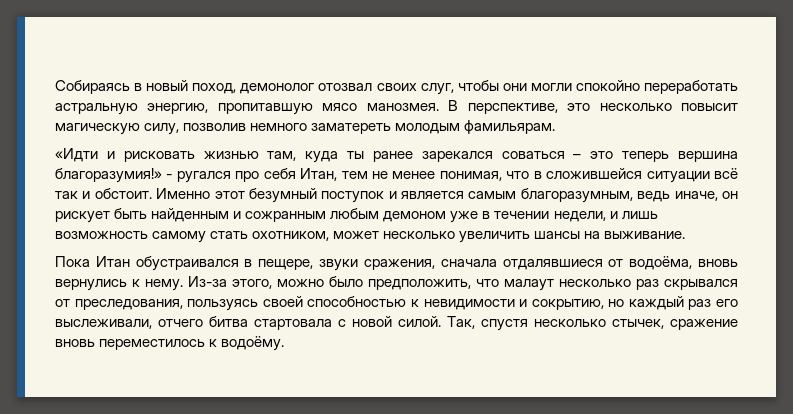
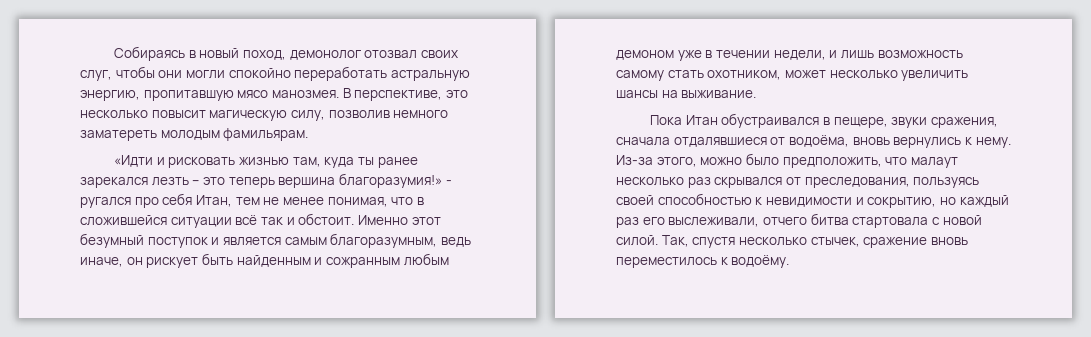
- «Идти и рисковать жизнью там, куда ты ранее зарекался соваться – это теперь вершина благоразумия!»
+ «Идти и рисковать жизнью там, куда ты ранее зарекался лезть – это теперь вершина благоразумия!»

